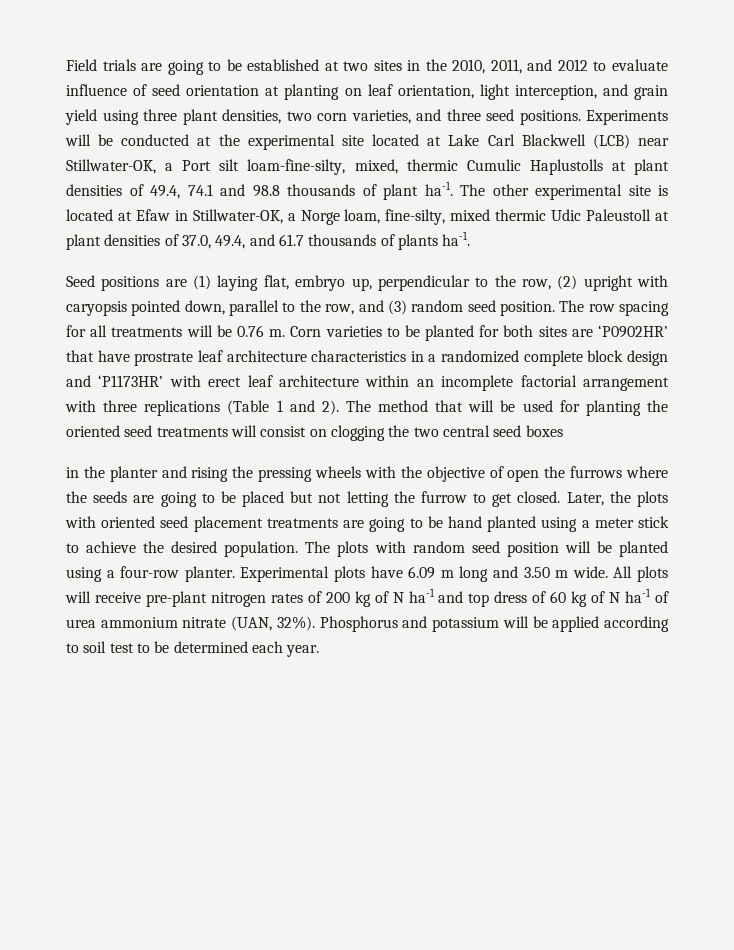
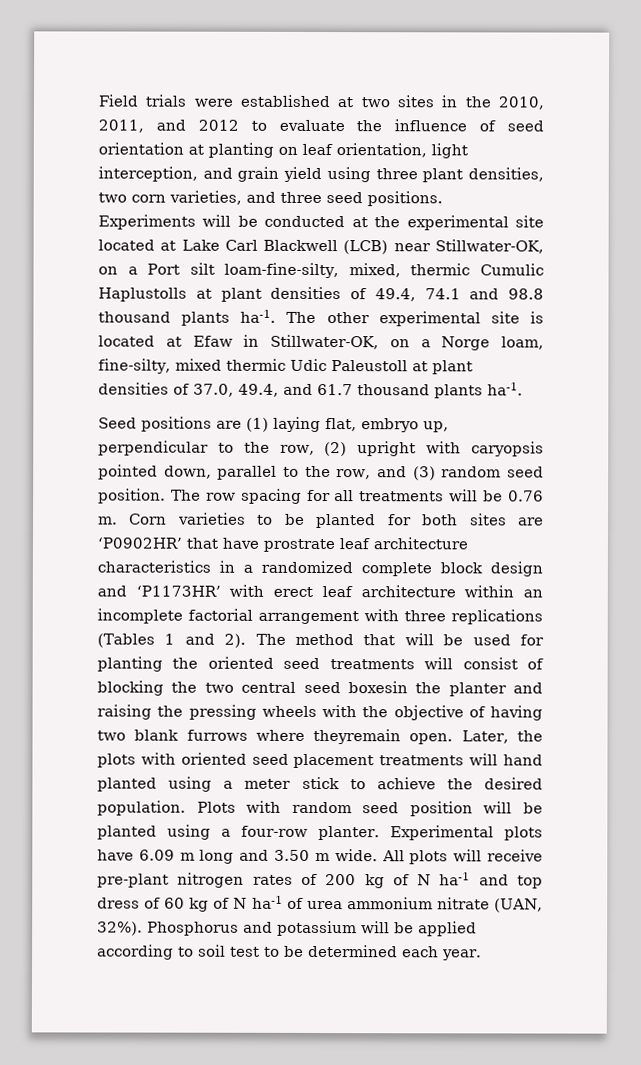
- Field trials are going to be established at two sites in the 2010, 2011, and 2012 to evaluate influence of seed orientation at planting on leaf orientation, light interception, and grain yield using three plant densities, two corn varieties, and three seed positions.
+ Field trials were established at two sites in the 2010, 2011, and 2012 to evaluate the influence of seed orientation at planting on leaf orientation, light interception, and grain yield using three plant densities, two corn varieties, and three seed positions.
- Experiments will be conducted at the experimental site located at Lake Carl Blackwell (LCB) near Stillwater-OK, a Port silt loam-fine-silty, mixed, thermic Cumulic Haplustolls at plant densities of 49.4, 74.1 and 98.8 thousands of plant ha-1.
+ Experiments will be conducted at the experimental site located at Lake Carl Blackwell (LCB) near Stillwater-OK, on a Port silt loam-fine-silty, mixed, thermic Cumulic Haplustolls at plant densities of 49.4, 74.1 and 98.8 thousand plants ha-1.
- The other experimental site is located at Efaw in Stillwater-OK, a Norge loam, fine-silty, mixed thermic Udic Paleustoll at plant densities of 37.0, 49.4, and 61.7 thousands of plants ha-1.
+ The other experimental site is located at Efaw in Stillwater-OK, on a Norge loam, fine-silty, mixed thermic Udic Paleustoll at plant densities of 37.0, 49.4, and 61.7 thousand plants ha-1.
- Corn varieties to be planted for both sites are ‘P0902HR’ that have prostrate leaf architecture characteristics in a randomized complete block design and ‘P1173HR’ with erect leaf architecture within an incomplete factorial arrangement with three replications (Table 1 and 2).
+ Corn varieties to be planted for both sites are ‘P0902HR’ that have prostrate leaf architecture characteristics in a randomized complete block design and ‘P1173HR’ with erect leaf architecture within an incomplete factorial arrangement with three replications (Tables 1 and 2).
- The method that will be used for planting the oriented seed treatments will consist on clogging the two central seed boxes
- in the planter and rising the pressing wheels with the objective of open the furrows where the seeds are going to be placed but not letting the furrow to get closed.
+ The method that will be used for planting the oriented seed treatments will consist of blocking the two central seed boxesin the planter and raising the pressing wheels with the objective of having two blank furrows where theyremain open.
- Later, the plots with oriented seed placement treatments are going to be hand planted using a meter stick to achieve the desired population.
+ Later, the plots with oriented seed placement treatments will hand planted using a meter stick to achieve the desired population.
- The plots with random seed position will be planted using a four-row planter.
+ Plots with random seed position will be planted using a four-row planter.

